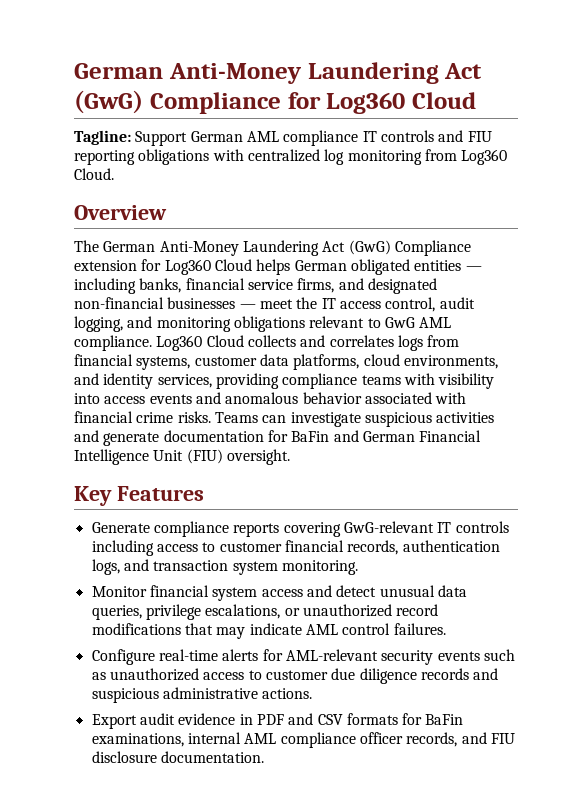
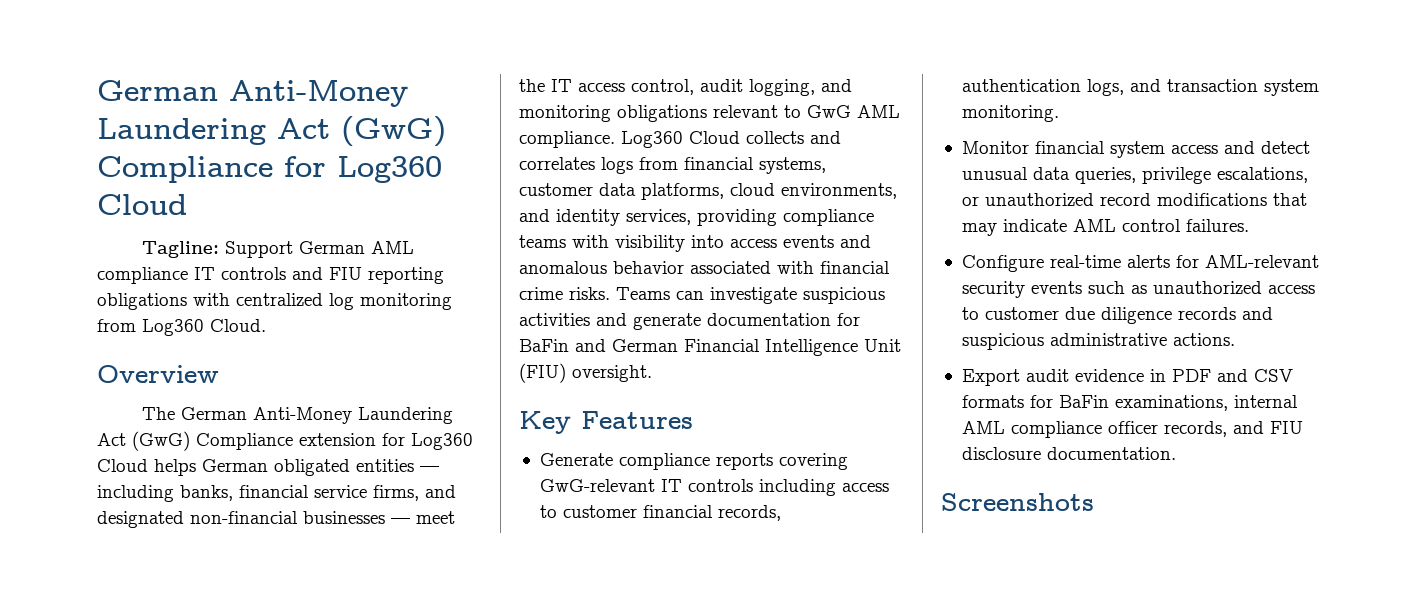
+ Screenshots

